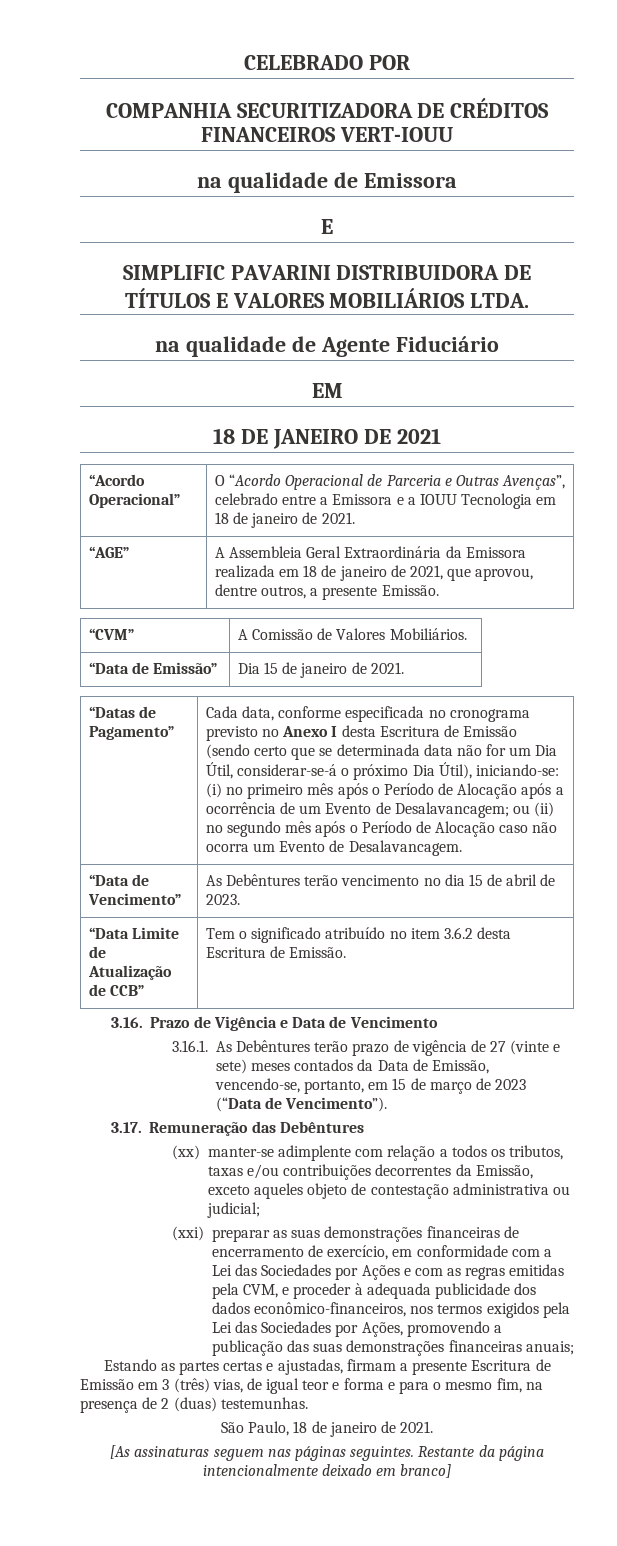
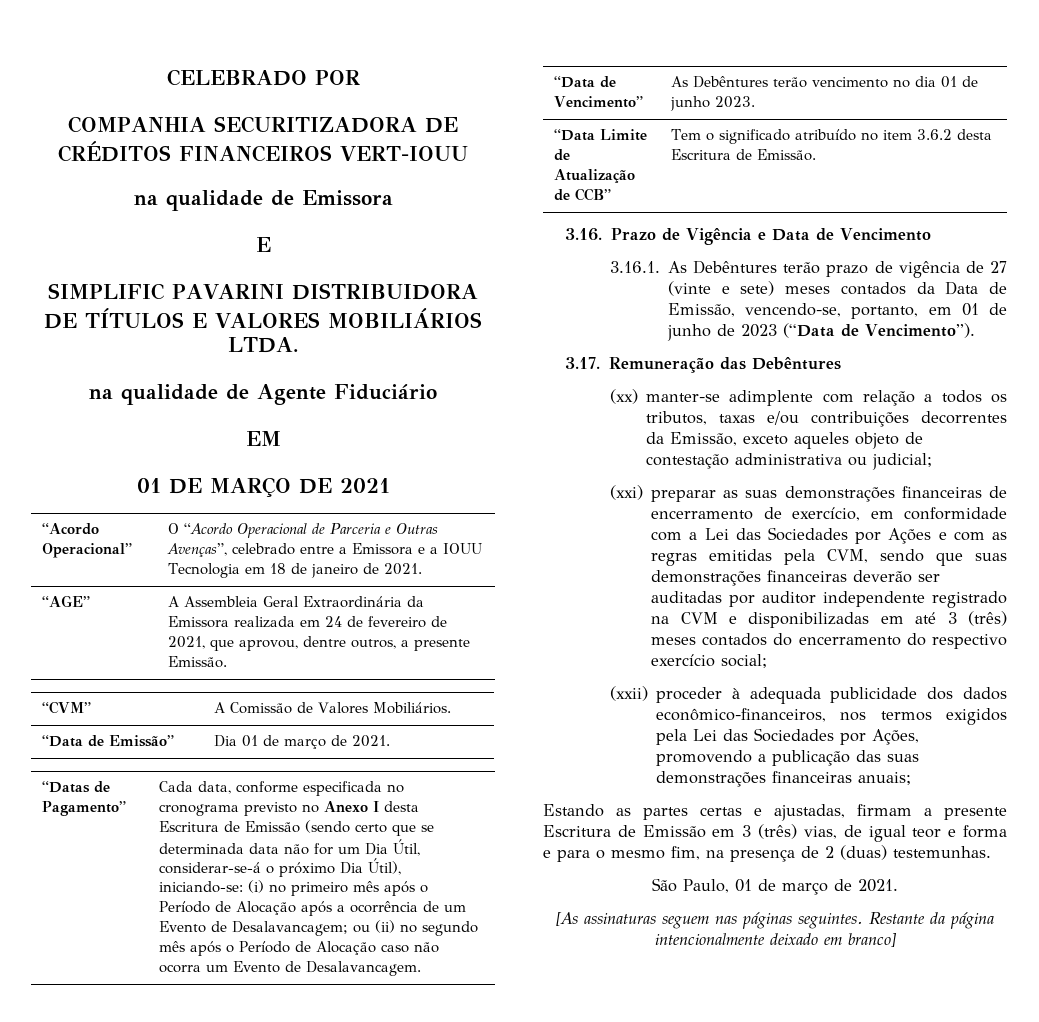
- 18 DE JANEIRO DE 2021
+ 01 DE MARÇO DE 2021
- “AGE” | A Assembleia Geral Extraordinária da Emissora realizada em 18 de janeiro de 2021, que aprovou, dentre outros, a presente Emissão.
+ “AGE” | A Assembleia Geral Extraordinária da Emissora realizada em 24 de fevereiro de 2021, que aprovou, dentre outros, a presente Emissão.
- “Data de Emissão” | Dia 15 de janeiro de 2021.
+ “Data de Emissão” | Dia 01 de março de 2021.
- “Data de Vencimento” | As Debêntures terão vencimento no dia 15 de abril de 2023.
+ “Data de Vencimento” | As Debêntures terão vencimento no dia 01 de junho 2023.
- 3.16.1. As Debêntures terão prazo de vigência de 27 (vinte e sete) meses contados da Data de Emissão, vencendo-se, portanto, em 15 de março de 2023 (“Data de Vencimento”).
+ 3.16.1. As Debêntures terão prazo de vigência de 27 (vinte e sete) meses contados da Data de Emissão, vencendo-se, portanto, em 01 de junho de 2023 (“Data de Vencimento”).
- (xxi) preparar as suas demonstrações financeiras de encerramento de exercício, em conformidade com a Lei das Sociedades por Ações e com as regras emitidas pela CVM, e proceder à adequada publicidade dos dados econômico-financeiros, nos termos exigidos pela Lei das Sociedades por Ações, promovendo a publicação das suas demonstrações financeiras anuais;
+ (xxi) preparar as suas demonstrações financeiras de encerramento de exercício, em conformidade com a Lei das Sociedades por Ações e com as regras emitidas pela CVM, sendo que suas demonstrações financeiras deverão ser auditadas por auditor independente registrado na CVM e disponibilizadas em até 3 (três) meses contados do encerramento do respectivo exercício social;
+ (xxii) proceder à adequada publicidade dos dados econômico-financeiros, nos termos exigidos pela Lei das Sociedades por Ações, promovendo a publicação das suas demonstrações financeiras anuais;
- São Paulo, 18 de janeiro de 2021.
+ São Paulo, 01 de março de 2021.

